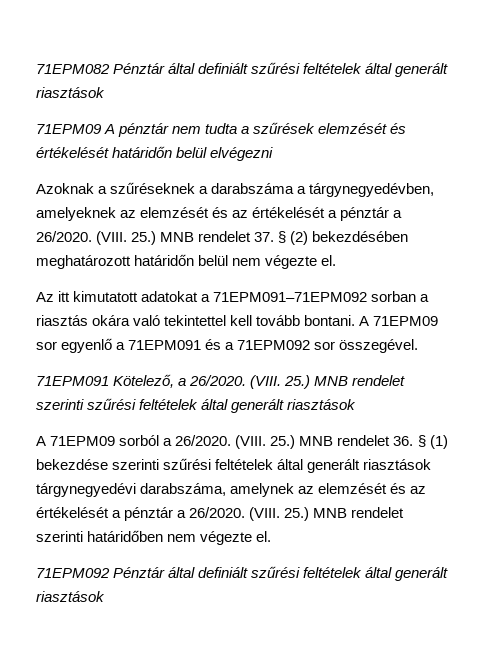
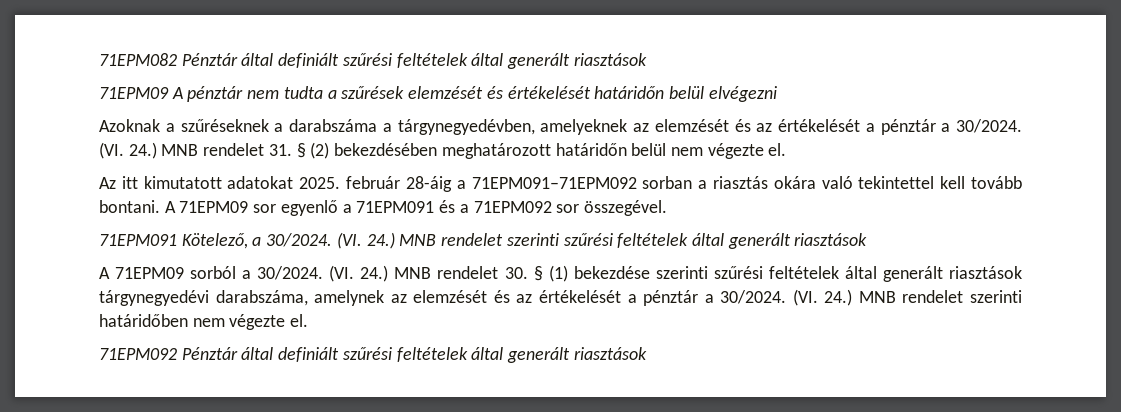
- Azoknak a szűréseknek a darabszáma a tárgynegyedévben, amelyeknek az elemzését és az értékelését a pénztár a 26/2020. (VIII. 25.) MNB rendelet 37. § (2) bekezdésében meghatározott határidőn belül nem végezte el.
+ Azoknak a szűréseknek a darabszáma a tárgynegyedévben, amelyeknek az elemzését és az értékelését a pénztár a 30/2024. (VI. 24.) MNB rendelet 31. § (2) bekezdésében meghatározott határidőn belül nem végezte el.
- Az itt kimutatott adatokat a 71EPM091–71EPM092 sorban a riasztás okára való tekintettel kell tovább bontani.
+ Az itt kimutatott adatokat 2025. február 28-áig a 71EPM091–71EPM092 sorban a riasztás okára való tekintettel kell tovább bontani.
- 71EPM091 Kötelező, a 26/2020. (VIII. 25.) MNB rendelet szerinti szűrési feltételek által generált riasztások
+ 71EPM091 Kötelező, a 30/2024. (VI. 24.) MNB rendelet szerinti szűrési feltételek által generált riasztások
- A 71EPM09 sorból a 26/2020. (VIII. 25.) MNB rendelet 36. § (1) bekezdése szerinti szűrési feltételek által generált riasztások tárgynegyedévi darabszáma, amelynek az elemzését és az értékelését a pénztár a 26/2020. (VIII. 25.) MNB rendelet szerinti határidőben nem végezte el.
+ A 71EPM09 sorból a 30/2024. (VI. 24.) MNB rendelet 30. § (1) bekezdése szerinti szűrési feltételek által generált riasztások tárgynegyedévi darabszáma, amelynek az elemzését és az értékelését a pénztár a 30/2024. (VI. 24.) MNB rendelet szerinti határidőben nem végezte el.

